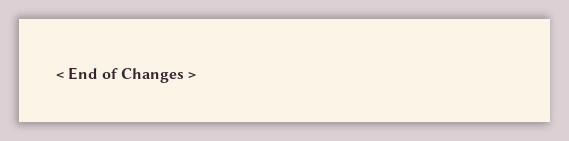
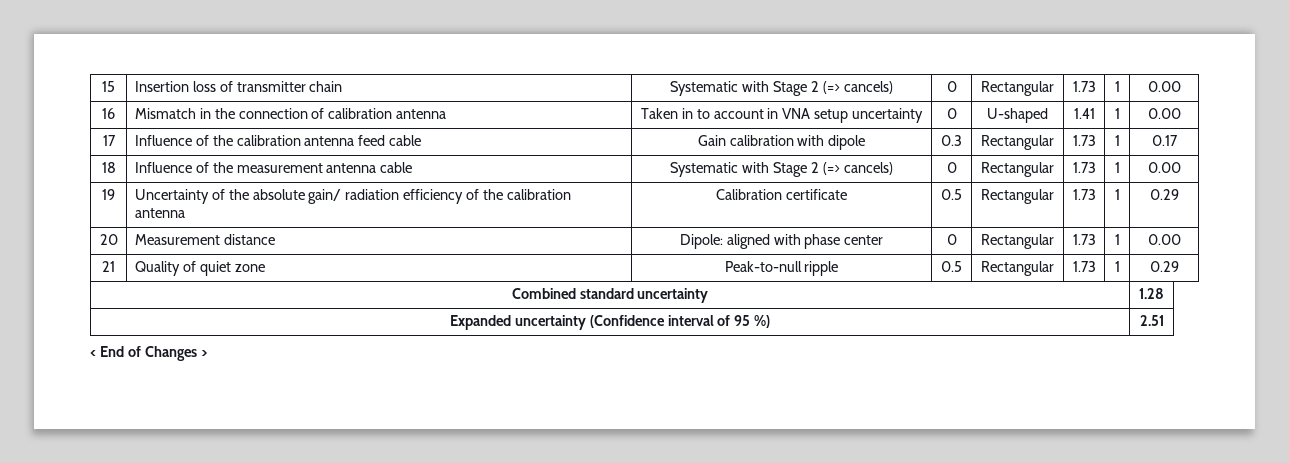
+ 15 | Insertion loss of transmitter chain | Systematic with Stage 2 (=> cancels) | 0 | Rectangular | 1.73 | 1 | 0.00
+ 16 | Mismatch in the connection of calibration antenna | Taken in to account in VNA setup uncertainty | 0 | U-shaped | 1.41 | 1 | 0.00
+ 17 | Influence of the calibration antenna feed cable | Gain calibration with dipole | 0.3 | Rectangular | 1.73 | 1 | 0.17
+ 18 | Influence of the measurement antenna cable | Systematic with Stage 2 (=> cancels) | 0 | Rectangular | 1.73 | 1 | 0.00
+ 19 | Uncertainty of the absolute gain/ radiation efficiency of the calibration antenna | Calibration certificate | 0.5 | Rectangular | 1.73 | 1 | 0.29
+ 20 | Measurement distance | Dipole: aligned with phase center | 0 | Rectangular | 1.73 | 1 | 0.00
+ 21 | Quality of quiet zone | Peak-to-null ripple | 0.5 | Rectangular | 1.73 | 1 | 0.29
+ Combined standard uncertainty | 1.28
+ Expanded uncertainty (Confidence interval of 95 %) | 2.51

